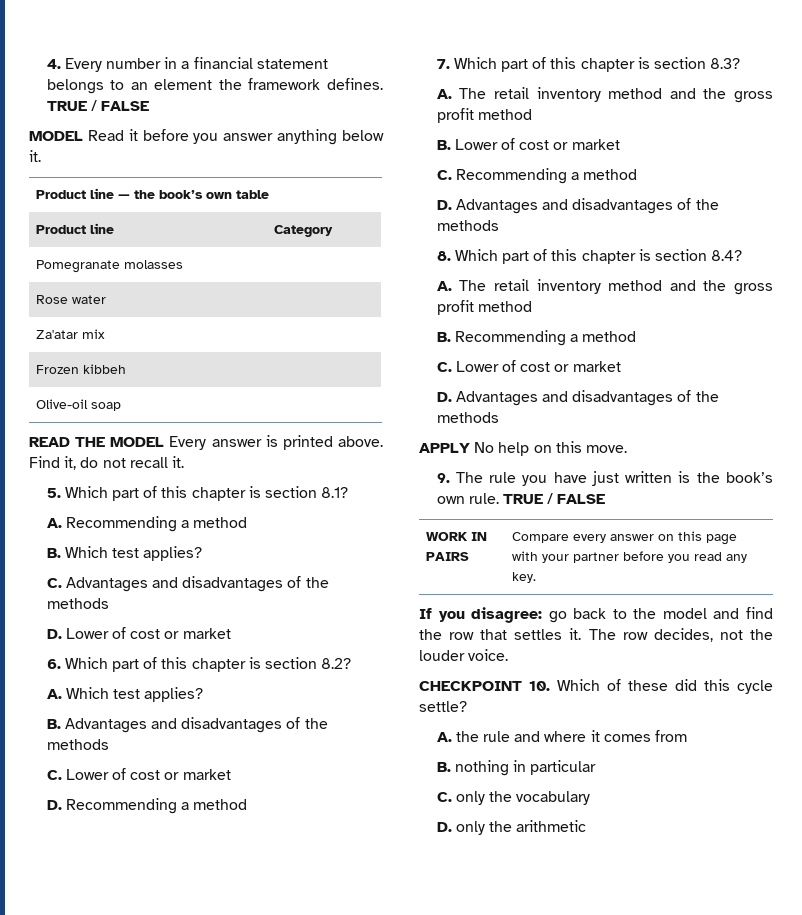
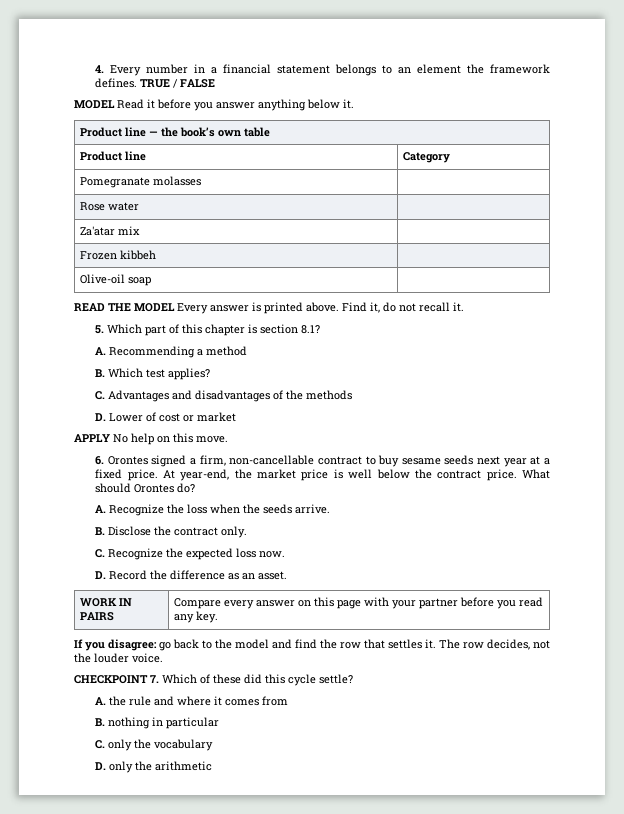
- 6. Which part of this chapter is section 8.2?
- A. Which test applies?
- B. Advantages and disadvantages of the methods
- C. Lower of cost or market
- D. Recommending a method
- 7. Which part of this chapter is section 8.3?
- A. The retail inventory method and the gross profit method
- B. Lower of cost or market
- C. Recommending a method
- D. Advantages and disadvantages of the methods
- 8. Which part of this chapter is section 8.4?
- A. The retail inventory method and the gross profit method
- B. Recommending a method
- C. Lower of cost or market
- D. Advantages and disadvantages of the methods
- 9. The rule you have just written is the book’s own rule. TRUE / FALSE
+ 6. Orontes signed a firm, non-cancellable contract to buy sesame seeds next year at a fixed price. At year-end, the market price is well below the contract price. What should Orontes do?
+ A. Recognize the loss when the seeds arrive.
+ B. Disclose the contract only.
+ C. Recognize the expected loss now.
+ D. Record the difference as an asset.
- CHECKPOINT 10. Which of these did this cycle settle?
+ CHECKPOINT 7. Which of these did this cycle settle?

